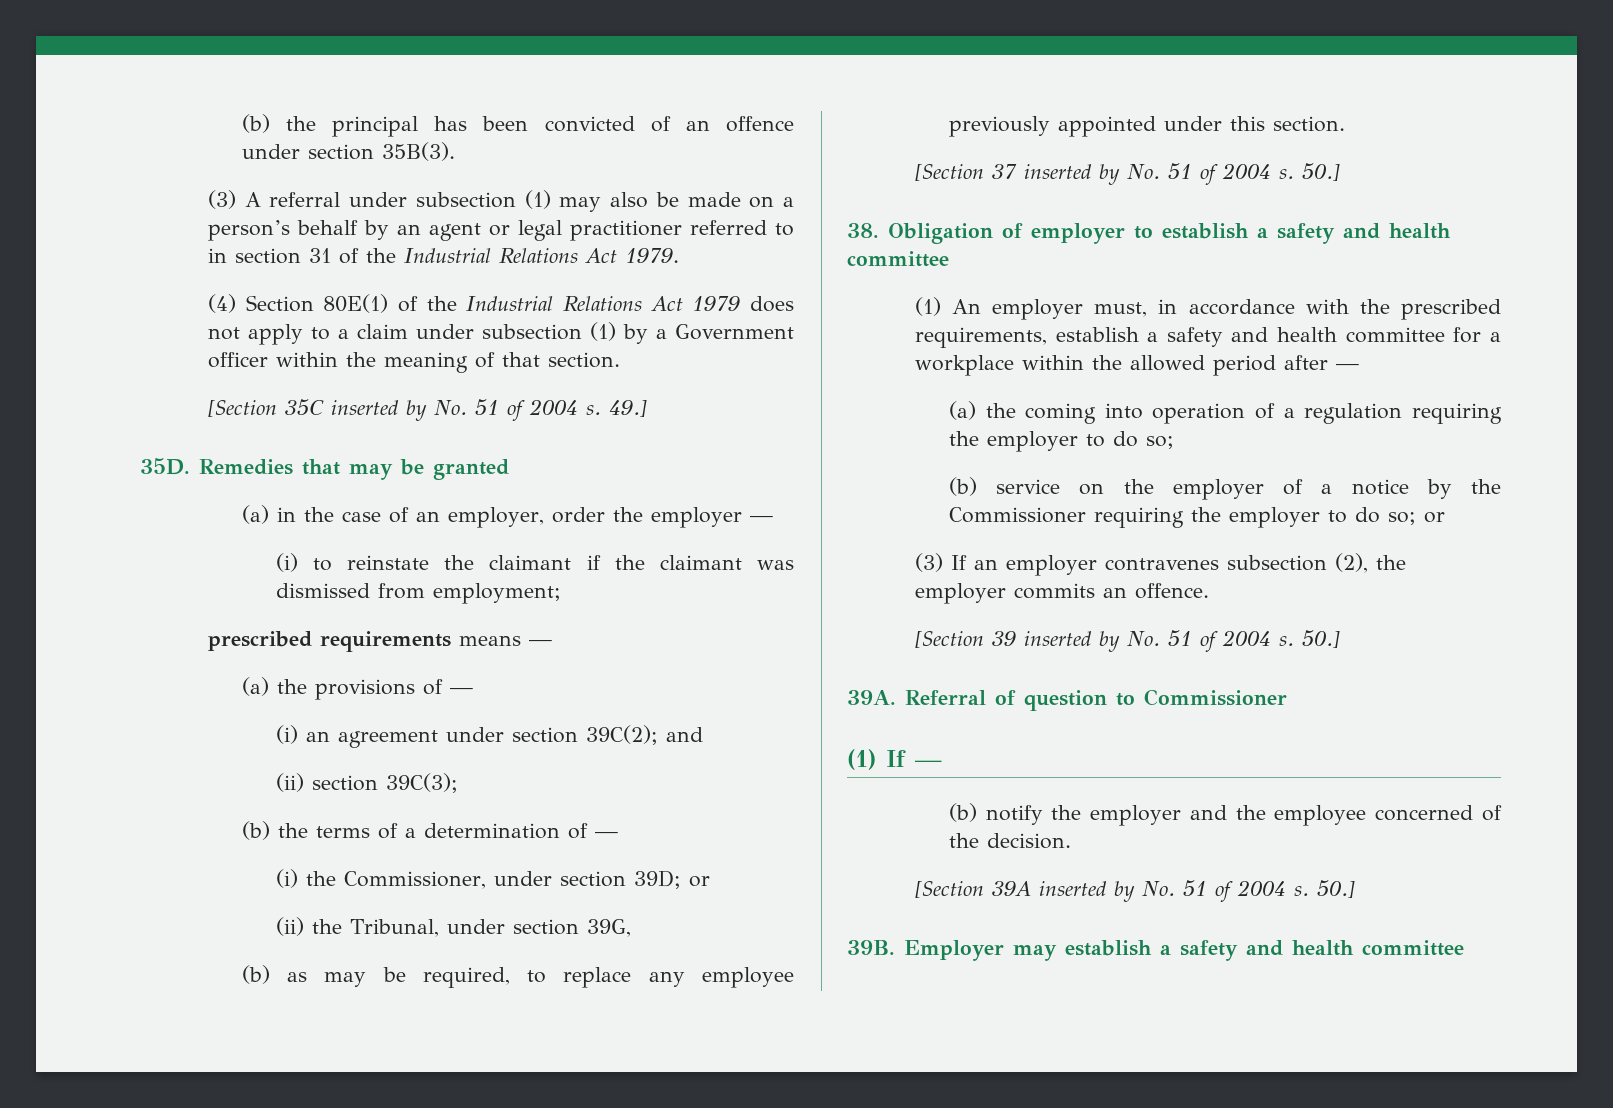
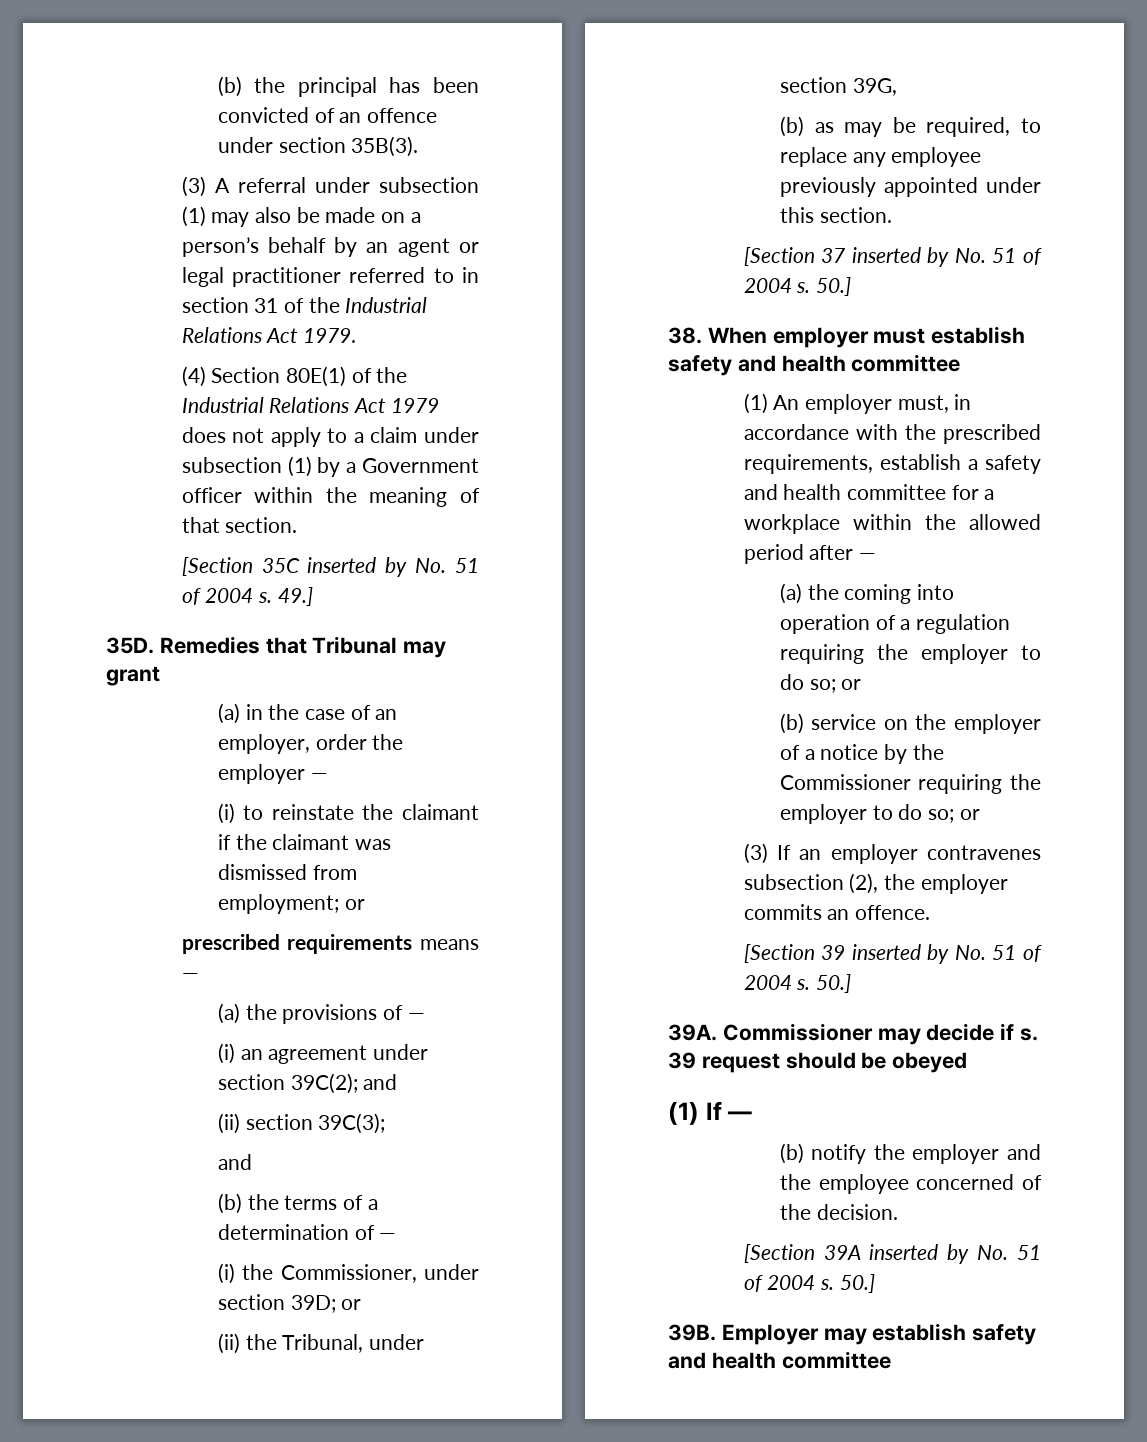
- Remedies that may be granted
+ Remedies that Tribunal may grant
- (i) to reinstate the claimant if the claimant was dismissed from employment;
+ (i) to reinstate the claimant if the claimant was dismissed from employment; or
  (ii) section 39C(3);
+ and
- 38. Obligation of employer to establish a safety and health committee
+ 38. When employer must establish safety and health committee
- (a) the coming into operation of a regulation requiring the employer to do so;
+ (a) the coming into operation of a regulation requiring the employer to do so; or
- Referral of question to Commissioner
+ Commissioner may decide if s. 39 request should be obeyed
- Employer may establish a safety and health committee
+ Employer may establish safety and health committee

